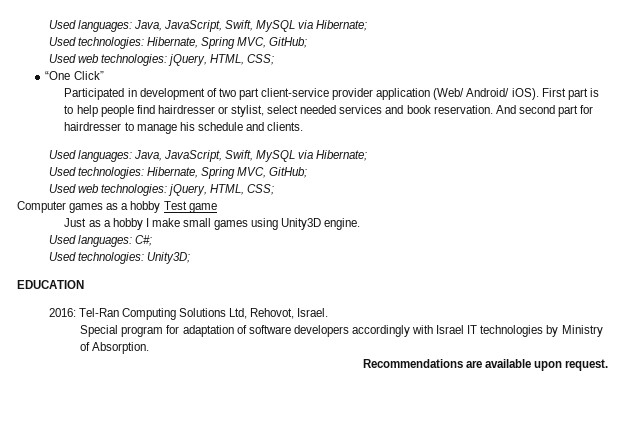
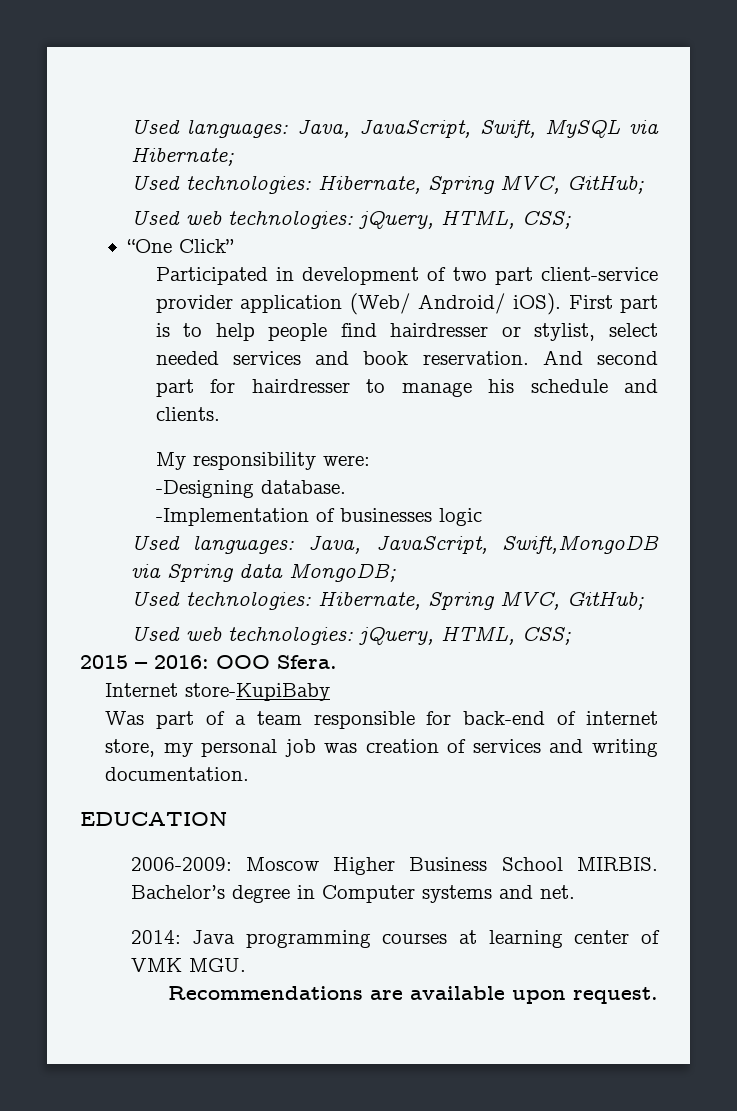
  And second part for hairdresser to manage his schedule and clients.
- Used languages: Java, JavaScript, Swift, MySQL via Hibernate;
+ My responsibility were:
+ -Designing database.
+ -Implementation of businesses logic
+ Used languages: Java, JavaScript, Swift,MongoDB via Spring data MongoDB;
- Computer games as a hobby Test game
- Just as a hobby I make small games using Unity3D engine.
- Used languages: C#;
- Used technologies: Unity3D;
+ 2015 – 2016: OOO Sfera.
+ Internet store-KupiBaby
+ Was part of a team responsible for back-end of internet store, my personal job was creation of services and writing documentation.
  EDUCATION
- 2016: Tel-Ran Computing Solutions Ltd, Rehovot, Israel.
- Special program for adaptation of software developers accordingly with Israel IT technologies by Ministry of Absorption.
+ 2006-2009: Moscow Higher Business School MIRBIS. Bachelor’s degree in Computer systems and net.
+ 2014: Java programming courses at learning center of VMK MGU.

